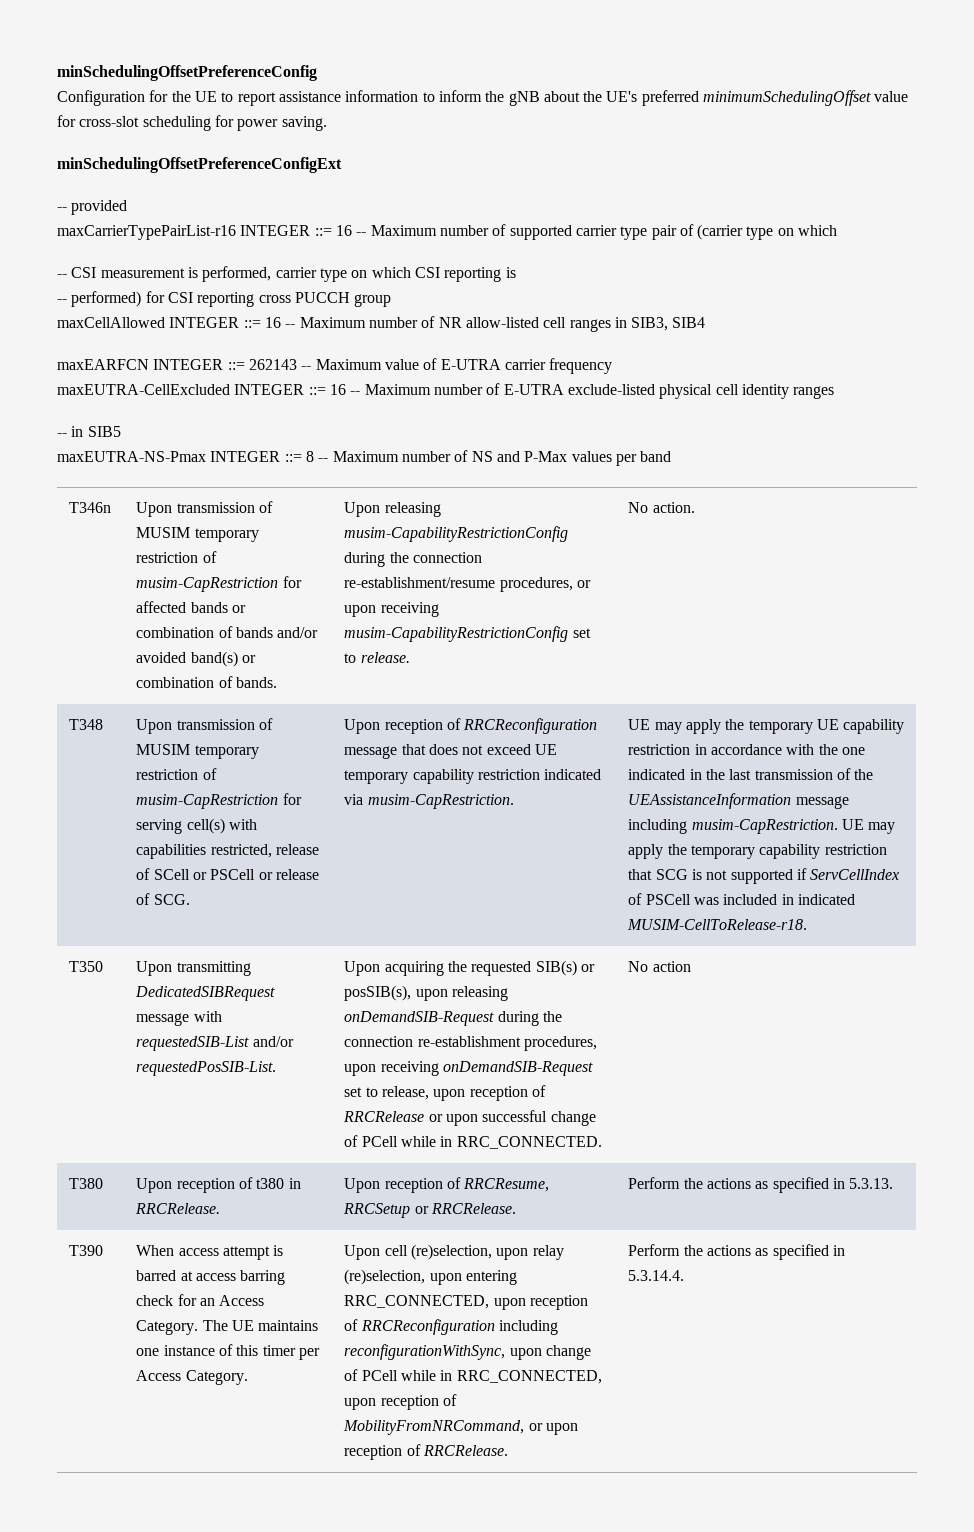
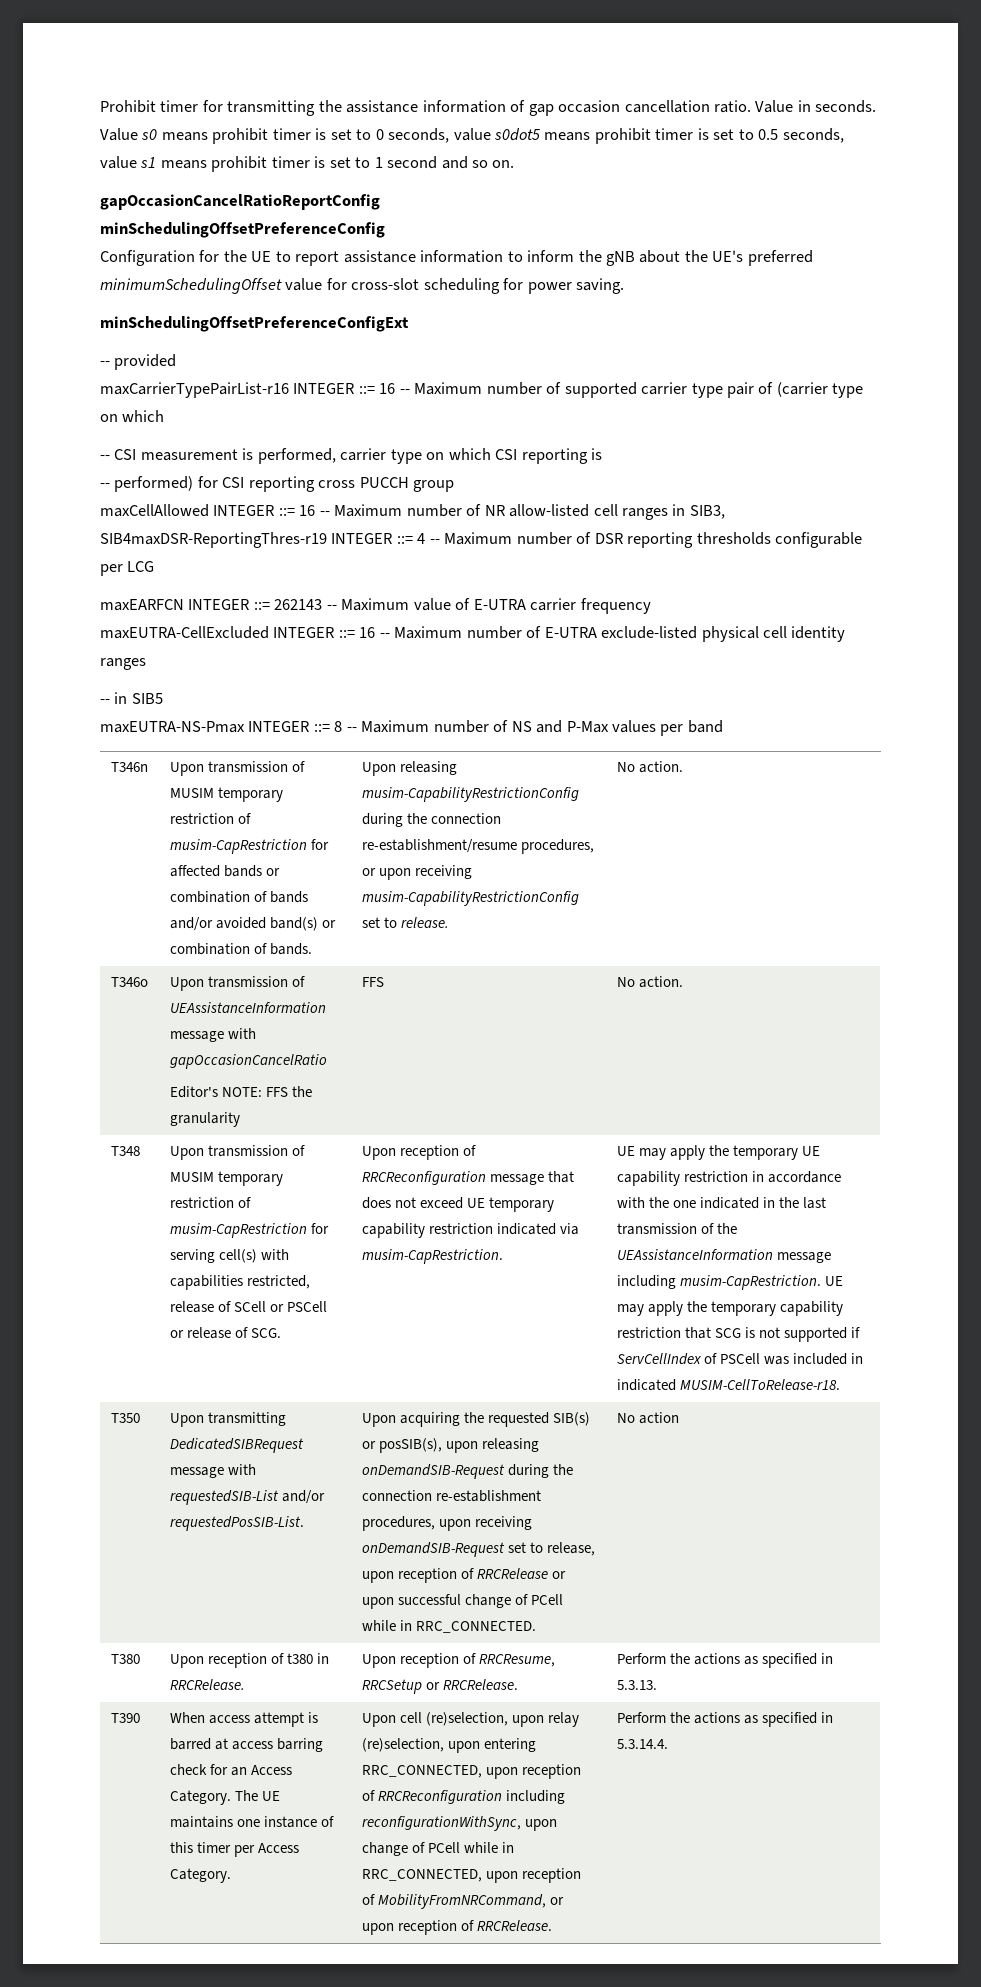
+ Prohibit timer for transmitting the assistance information of gap occasion cancellation ratio. Value in seconds. Value s0 means prohibit timer is set to 0 seconds, value s0dot5 means prohibit timer is set to 0.5 seconds, value s1 means prohibit timer is set to 1 second and so on.
+ gapOccasionCancelRatioReportConfig
- maxCellAllowed INTEGER ::= 16 -- Maximum number of NR allow-listed cell ranges in SIB3, SIB4
+ maxCellAllowed INTEGER ::= 16 -- Maximum number of NR allow-listed cell ranges in SIB3, SIB4maxDSR-ReportingThres-r19 INTEGER ::= 4 -- Maximum number of DSR reporting thresholds configurable per LCG
+ T346o | Upon transmission of UEAssistanceInformation message with gapOccasionCancelRatio
+ Editor's NOTE: FFS the granularity | FFS | No action.

